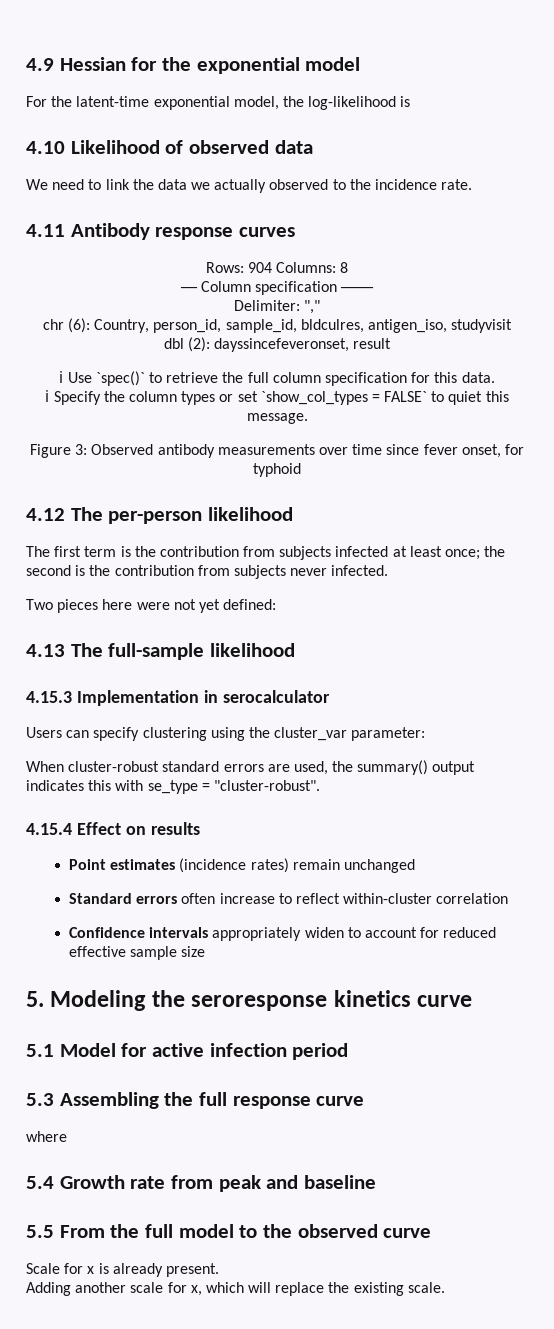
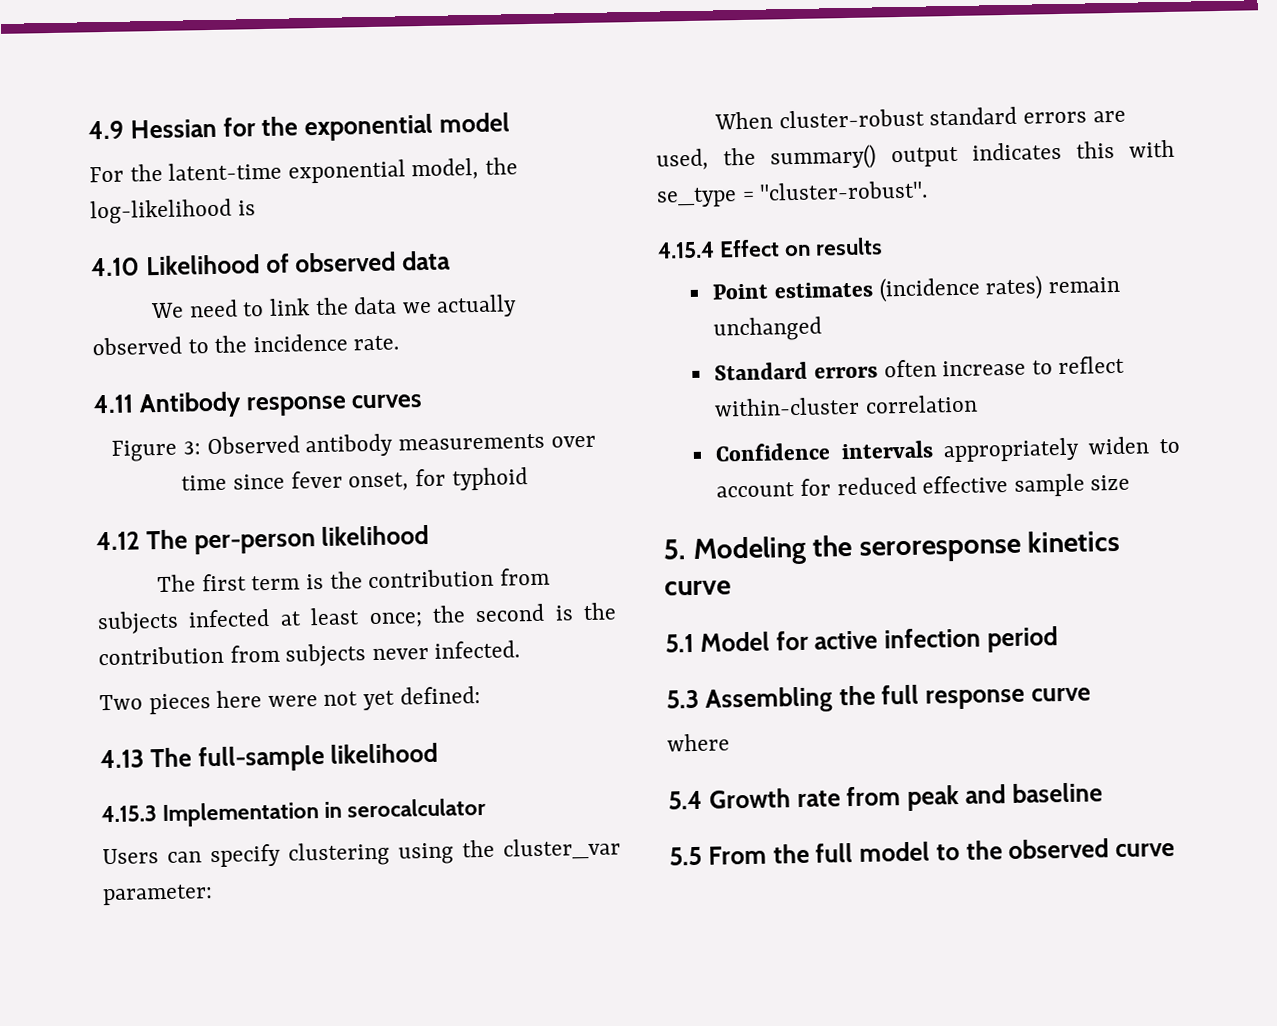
- Rows: 904 Columns: 8
- ── Column specification ────
- Delimiter: ","
- chr (6): Country, person_id, sample_id, bldculres, antigen_iso, studyvisit
- dbl (2): dayssincefeveronset, result
- ℹ Use `spec()` to retrieve the full column specification for this data.
- ℹ Specify the column types or set `show_col_types = FALSE` to quiet this message.
- Scale for x is already present.
- Adding another scale for x, which will replace the existing scale.

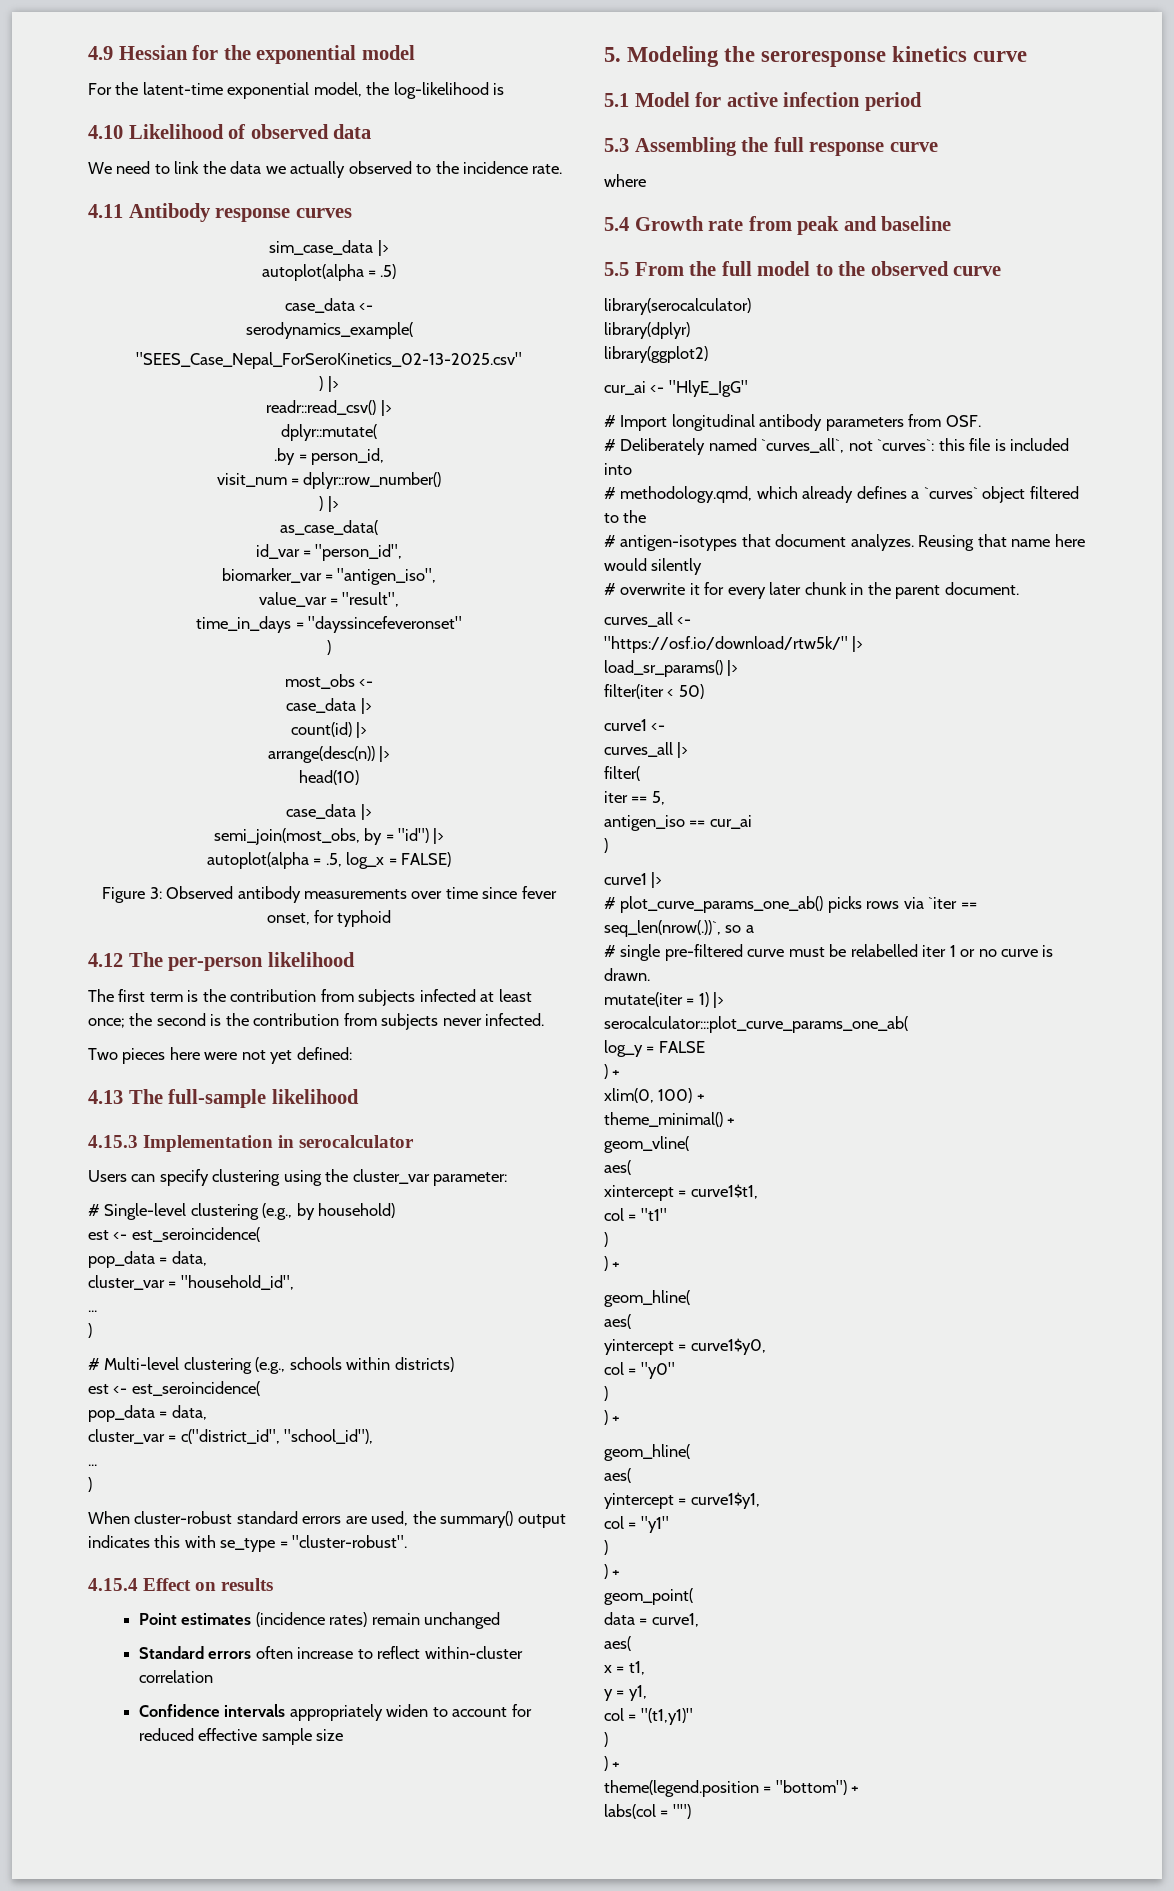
+ sim_case_data |>
+ autoplot(alpha = .5)
+ case_data <-
+ serodynamics_example(
+ "SEES_Case_Nepal_ForSeroKinetics_02-13-2025.csv"
+ ) |>
+ readr::read_csv() |>
+ dplyr::mutate(
+ .by = person_id,
+ visit_num = dplyr::row_number()
+ ) |>
+ as_case_data(
+ id_var = "person_id",
+ biomarker_var = "antigen_iso",
+ value_var = "result",
+ time_in_days = "dayssincefeveronset"
+ )
+ most_obs <-
+ case_data |>
+ count(id) |>
+ arrange(desc(n)) |>
+ head(10)
+ case_data |>
+ semi_join(most_obs, by = "id") |>
+ autoplot(alpha = .5, log_x = FALSE)
+ # Single-level clustering (e.g., by household)
+ est <- est_seroincidence(
+ pop_data = data,
+ cluster_var = "household_id",
+ ...
+ )
+ # Multi-level clustering (e.g., schools within districts)
+ est <- est_seroincidence(
+ pop_data = data,
+ cluster_var = c("district_id", "school_id"),
+ ...
+ )
+ library(serocalculator)
+ library(dplyr)
+ library(ggplot2)
+ cur_ai <- "HlyE_IgG"
+ # Import longitudinal antibody parameters from OSF.
+ # Deliberately named `curves_all`, not `curves`: this file is included into
+ # methodology.qmd, which already defines a `curves` object filtered to the
+ # antigen-isotypes that document analyzes. Reusing that name here would silently
+ # overwrite it for every later chunk in the parent document.
+ curves_all <-
+ "https://osf.io/download/rtw5k/" |>
+ load_sr_params() |>
+ filter(iter < 50)
+ curve1 <-
+ curves_all |>
+ filter(
+ iter == 5,
+ antigen_iso == cur_ai
+ )
+ curve1 |>
+ # plot_curve_params_one_ab() picks rows via `iter == seq_len(nrow(.))`, so a
+ # single pre-filtered curve must be relabelled iter 1 or no curve is drawn.
+ mutate(iter = 1) |>
+ serocalculator:::plot_curve_params_one_ab(
+ log_y = FALSE
+ ) +
+ xlim(0, 100) +
+ theme_minimal() +
+ geom_vline(
+ aes(
+ xintercept = curve1$t1,
+ col = "t1"
+ )
+ ) +
+ geom_hline(
+ aes(
+ yintercept = curve1$y0,
+ col = "y0"
+ )
+ ) +
+ geom_hline(
+ aes(
+ yintercept = curve1$y1,
+ col = "y1"
+ )
+ ) +
+ geom_point(
+ data = curve1,
+ aes(
+ x = t1,
+ y = y1,
+ col = "(t1,y1)"
+ )
+ ) +
+ theme(legend.position = "bottom") +
+ labs(col = "")

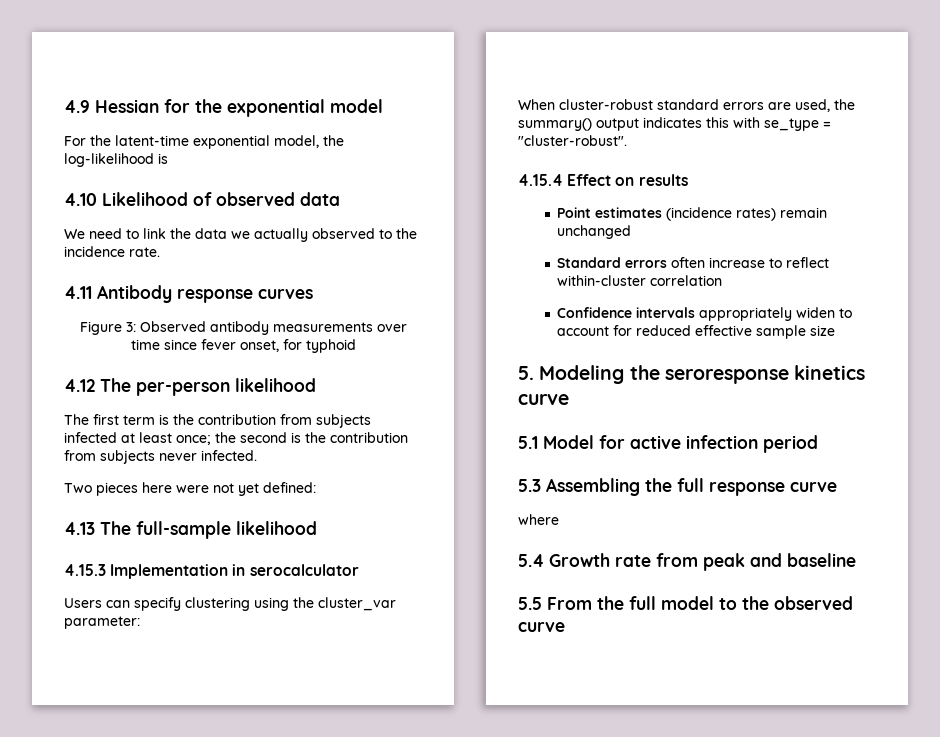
- sim_case_data |>
- autoplot(alpha = .5)
- case_data <-
- serodynamics_example(
- "SEES_Case_Nepal_ForSeroKinetics_02-13-2025.csv"
- ) |>
- readr::read_csv() |>
- dplyr::mutate(
- .by = person_id,
- visit_num = dplyr::row_number()
- ) |>
- as_case_data(
- id_var = "person_id",
- biomarker_var = "antigen_iso",
- value_var = "result",
- time_in_days = "dayssincefeveronset"
- )
- most_obs <-
- case_data |>
- count(id) |>
- arrange(desc(n)) |>
- head(10)
- case_data |>
- semi_join(most_obs, by = "id") |>
- autoplot(alpha = .5, log_x = FALSE)
- # Single-level clustering (e.g., by household)
- est <- est_seroincidence(
- pop_data = data,
- cluster_var = "household_id",
- ...
- )
- # Multi-level clustering (e.g., schools within districts)
- est <- est_seroincidence(
- pop_data = data,
- cluster_var = c("district_id", "school_id"),
- ...
- )
- library(serocalculator)
- library(dplyr)
- library(ggplot2)
- cur_ai <- "HlyE_IgG"
- # Import longitudinal antibody parameters from OSF.
- # Deliberately named `curves_all`, not `curves`: this file is included into
- # methodology.qmd, which already defines a `curves` object filtered to the
- # antigen-isotypes that document analyzes. Reusing that name here would silently
- # overwrite it for every later chunk in the parent document.
- curves_all <-
- "https://osf.io/download/rtw5k/" |>
- load_sr_params() |>
- filter(iter < 50)
- curve1 <-
- curves_all |>
- filter(
- iter == 5,
- antigen_iso == cur_ai
- )
- curve1 |>
- # plot_curve_params_one_ab() picks rows via `iter == seq_len(nrow(.))`, so a
- # single pre-filtered curve must be relabelled iter 1 or no curve is drawn.
- mutate(iter = 1) |>
- serocalculator:::plot_curve_params_one_ab(
- log_y = FALSE
- ) +
- xlim(0, 100) +
- theme_minimal() +
- geom_vline(
- aes(
- xintercept = curve1$t1,
- col = "t1"
- )
- ) +
- geom_hline(
- aes(
- yintercept = curve1$y0,
- col = "y0"
- )
- ) +
- geom_hline(
- aes(
- yintercept = curve1$y1,
- col = "y1"
- )
- ) +
- geom_point(
- data = curve1,
- aes(
- x = t1,
- y = y1,
- col = "(t1,y1)"
- )
- ) +
- theme(legend.position = "bottom") +
- labs(col = "")

